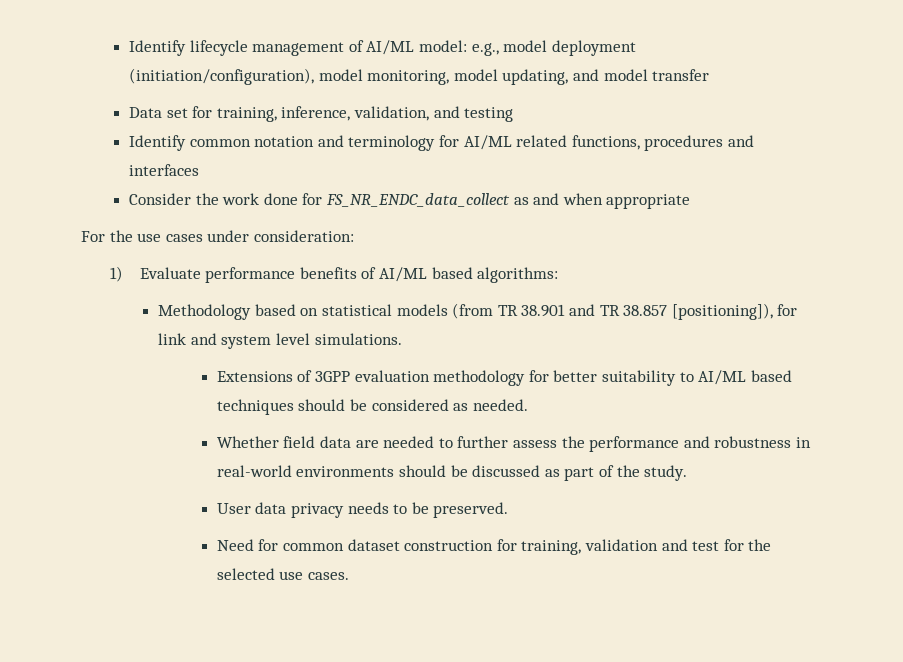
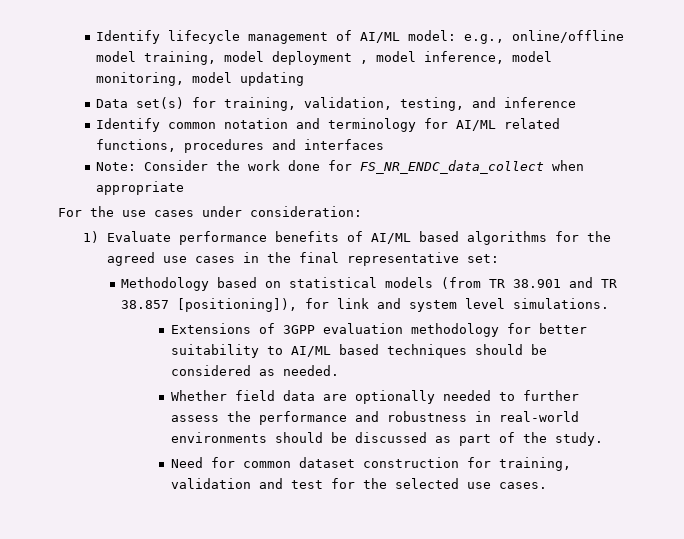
- Identify lifecycle management of AI/ML model: e.g., model deployment (initiation/configuration), model monitoring, model updating, and model transfer
+ Identify lifecycle management of AI/ML model: e.g., online/offline model training, model deployment , model inference, model monitoring, model updating
- Data set for training, inference, validation, and testing
+ Data set(s) for training, validation, testing, and inference
- Consider the work done for FS_NR_ENDC_data_collect as and when appropriate
+ Note: Consider the work done for FS_NR_ENDC_data_collect when appropriate
- 1) Evaluate performance benefits of AI/ML based algorithms:
+ 1) Evaluate performance benefits of AI/ML based algorithms for the agreed use cases in the final representative set:
- Whether field data are needed to further assess the performance and robustness in real-world environments should be discussed as part of the study.
+ Whether field data are optionally needed to further assess the performance and robustness in real-world environments should be discussed as part of the study.
- User data privacy needs to be preserved.

